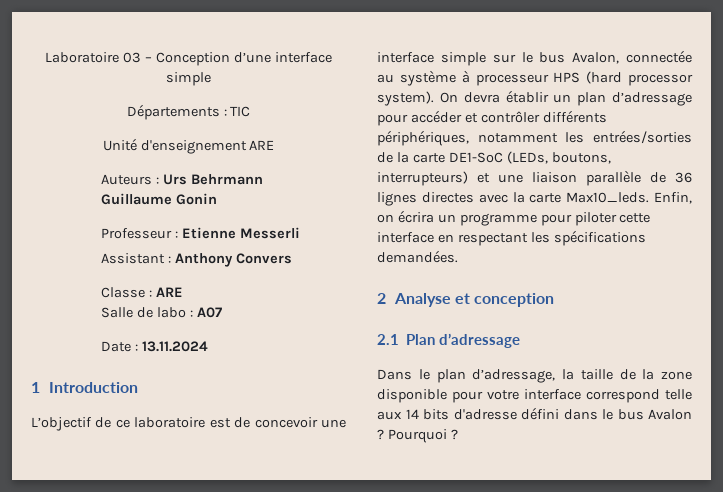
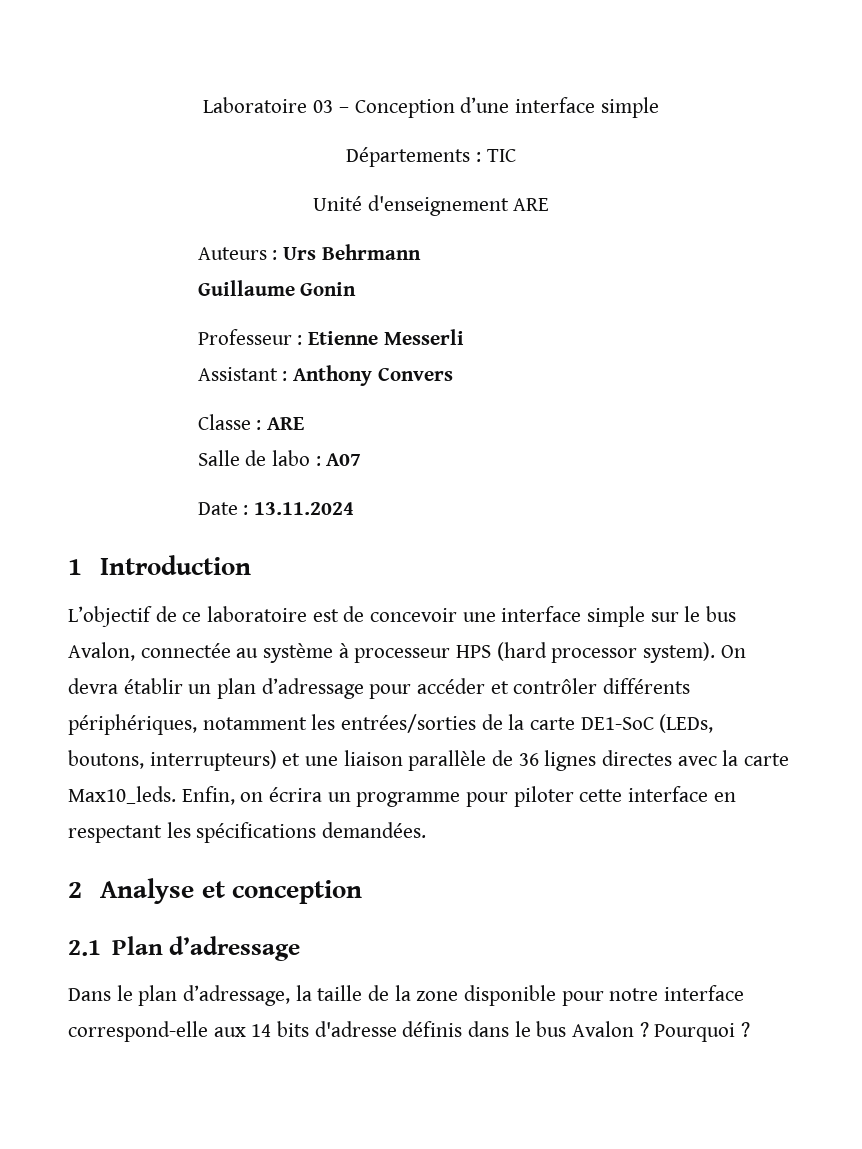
- Dans le plan d’adressage, la taille de la zone disponible pour votre interface correspond telle aux 14 bits d'adresse défini dans le bus Avalon ?
+ Dans le plan d’adressage, la taille de la zone disponible pour notre interface correspond-elle aux 14 bits d'adresse définis dans le bus Avalon ?

